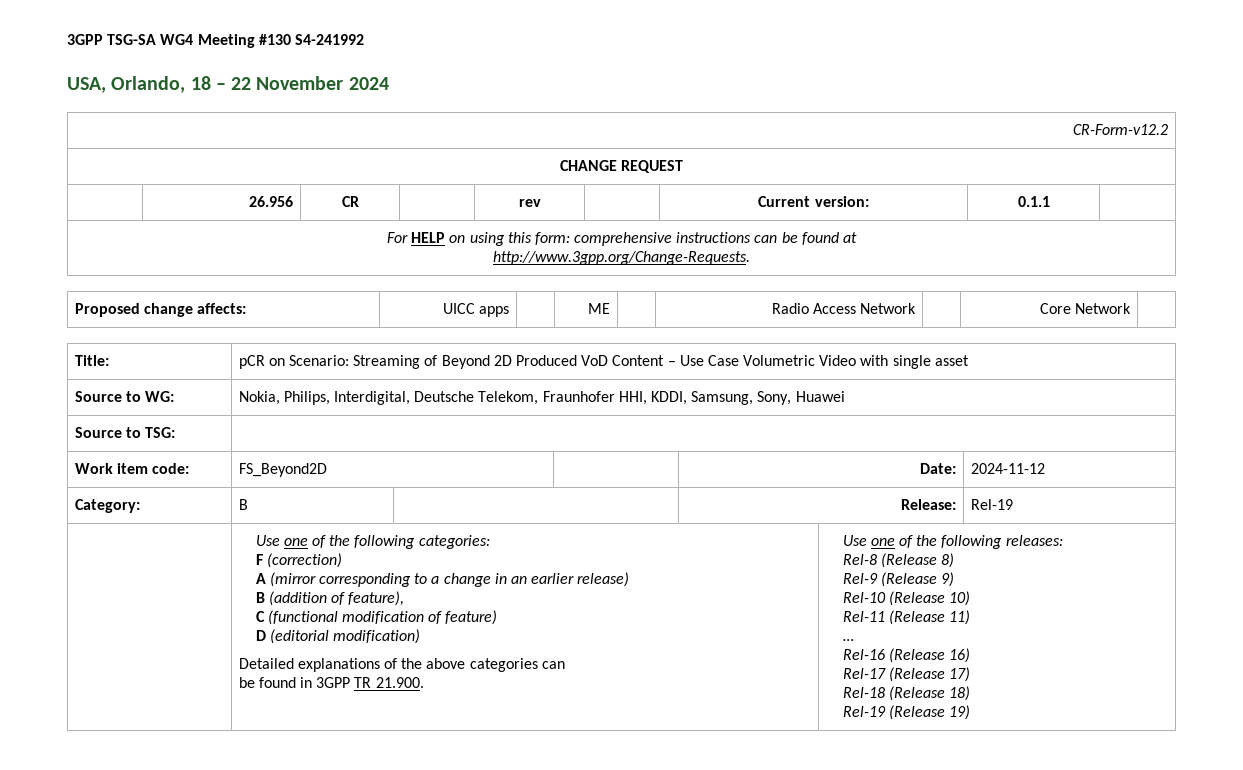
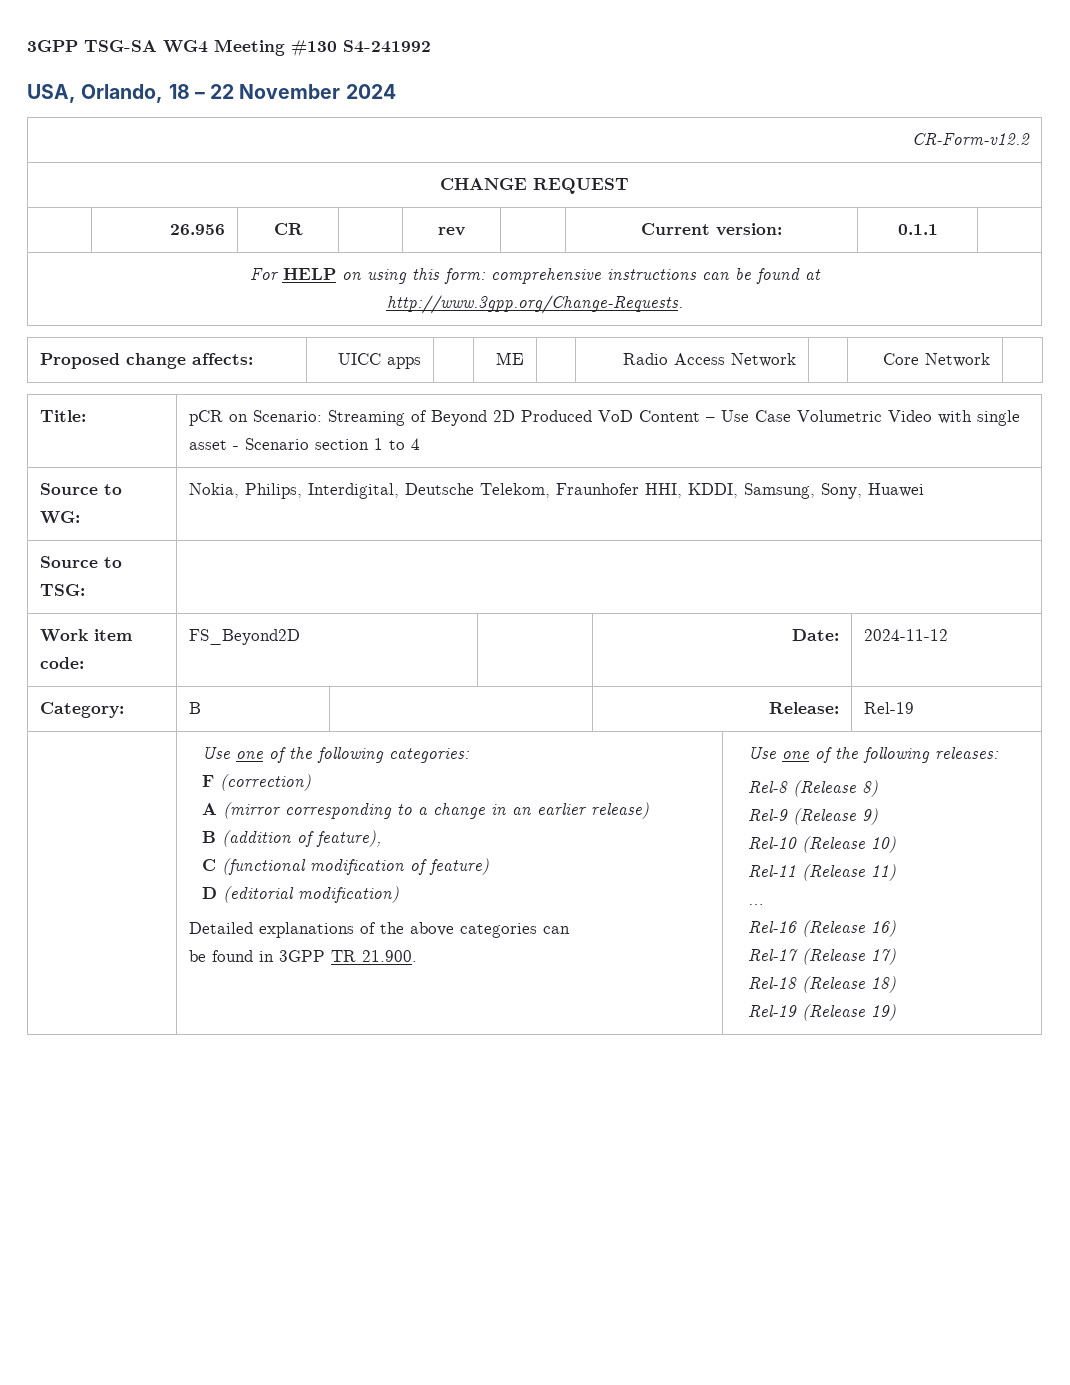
- Title: | pCR on Scenario: Streaming of Beyond 2D Produced VoD Content – Use Case Volumetric Video with single asset
+ Title: | pCR on Scenario: Streaming of Beyond 2D Produced VoD Content – Use Case Volumetric Video with single asset - Scenario section 1 to 4

